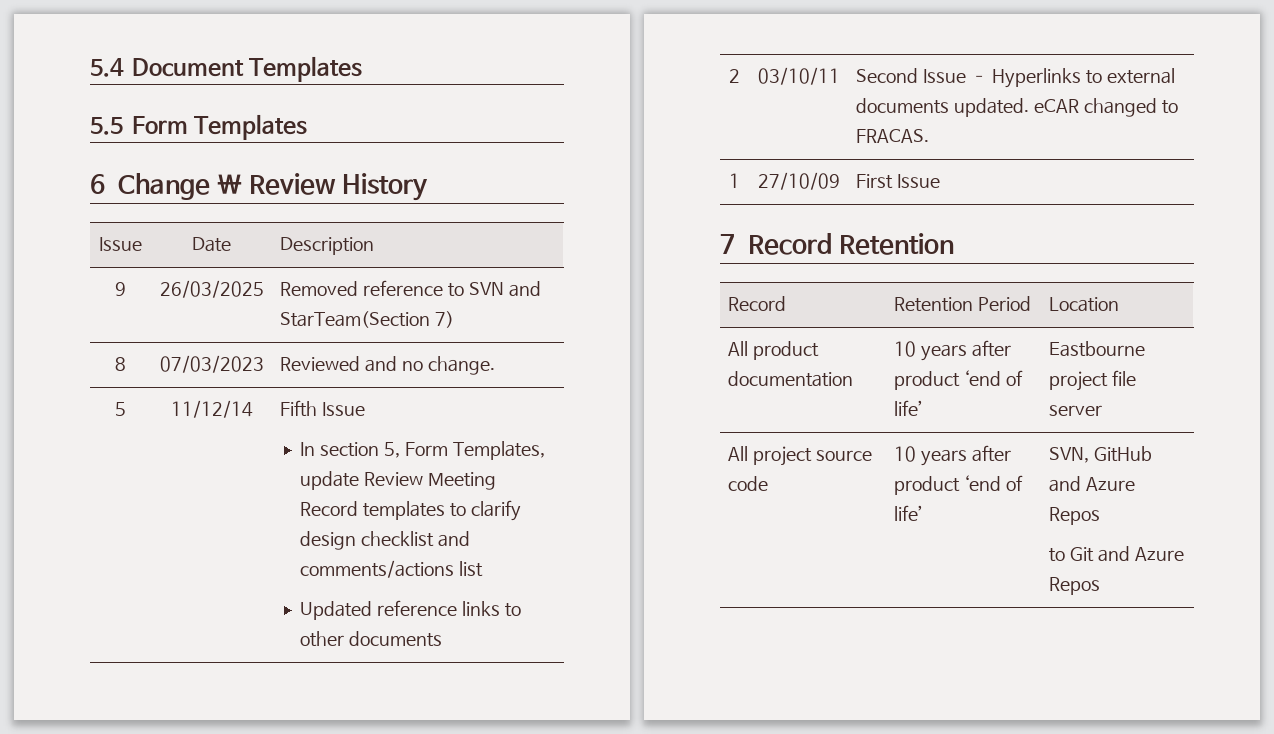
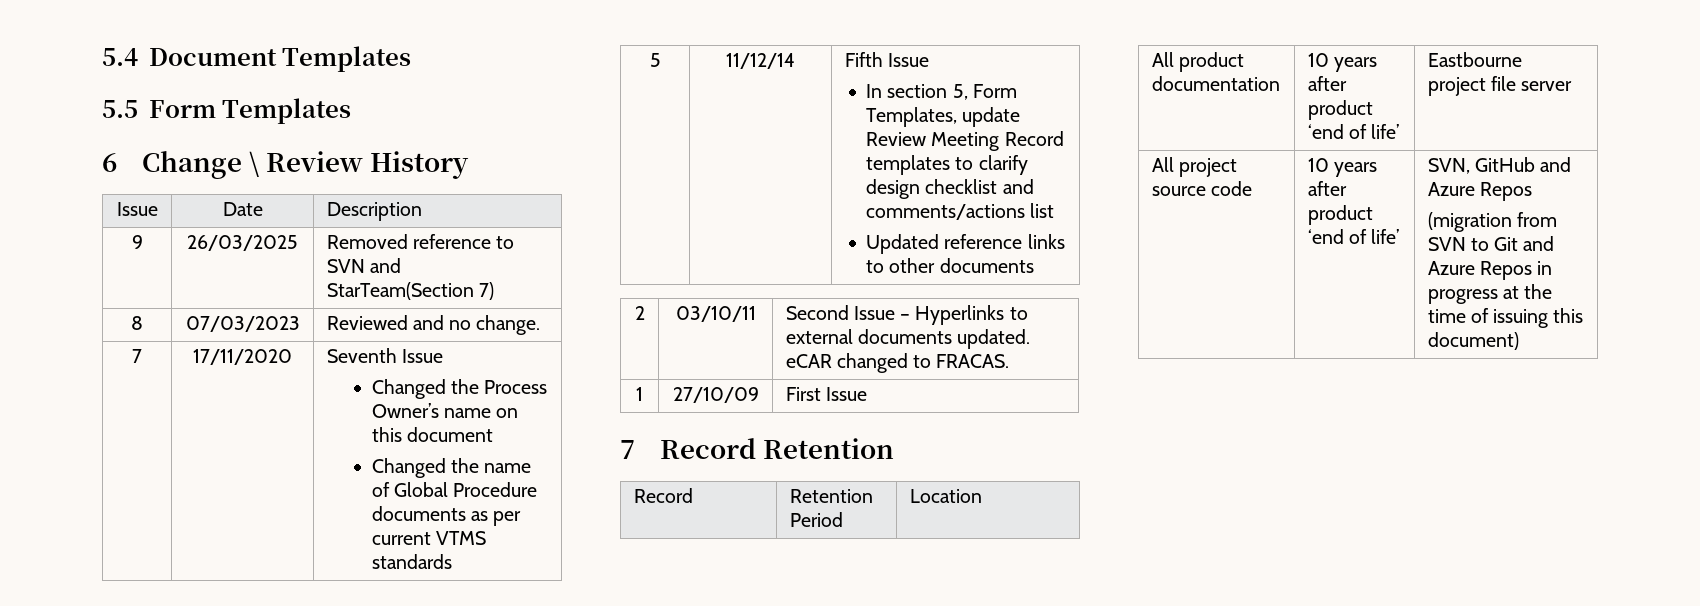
+ 7 | 17/11/2020 | Seventh Issue
+ Changed the Process Owner’s name on this document
+ Changed the name of Global Procedure documents as per current VTMS standards
  All project source code | 10 years after product ‘end of life’ | SVN, GitHub and Azure Repos
- to Git and Azure Repos
+ (migration from SVN to Git and Azure Repos in progress at the time of issuing this document)

